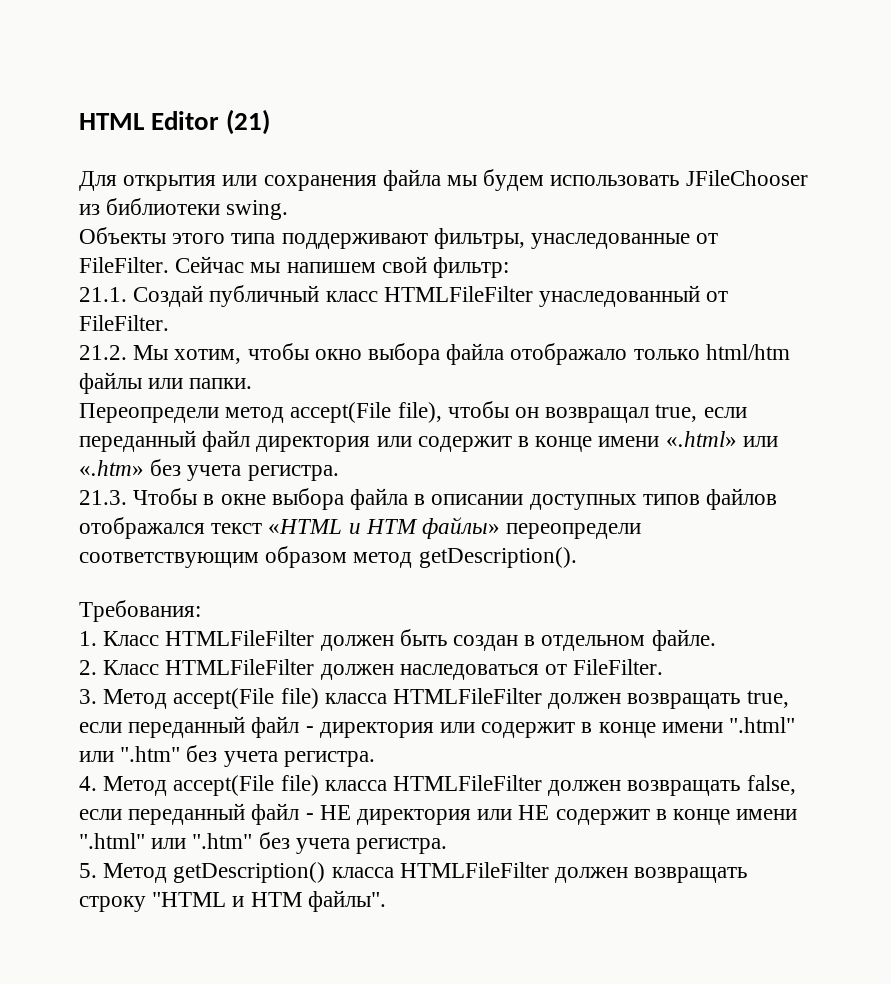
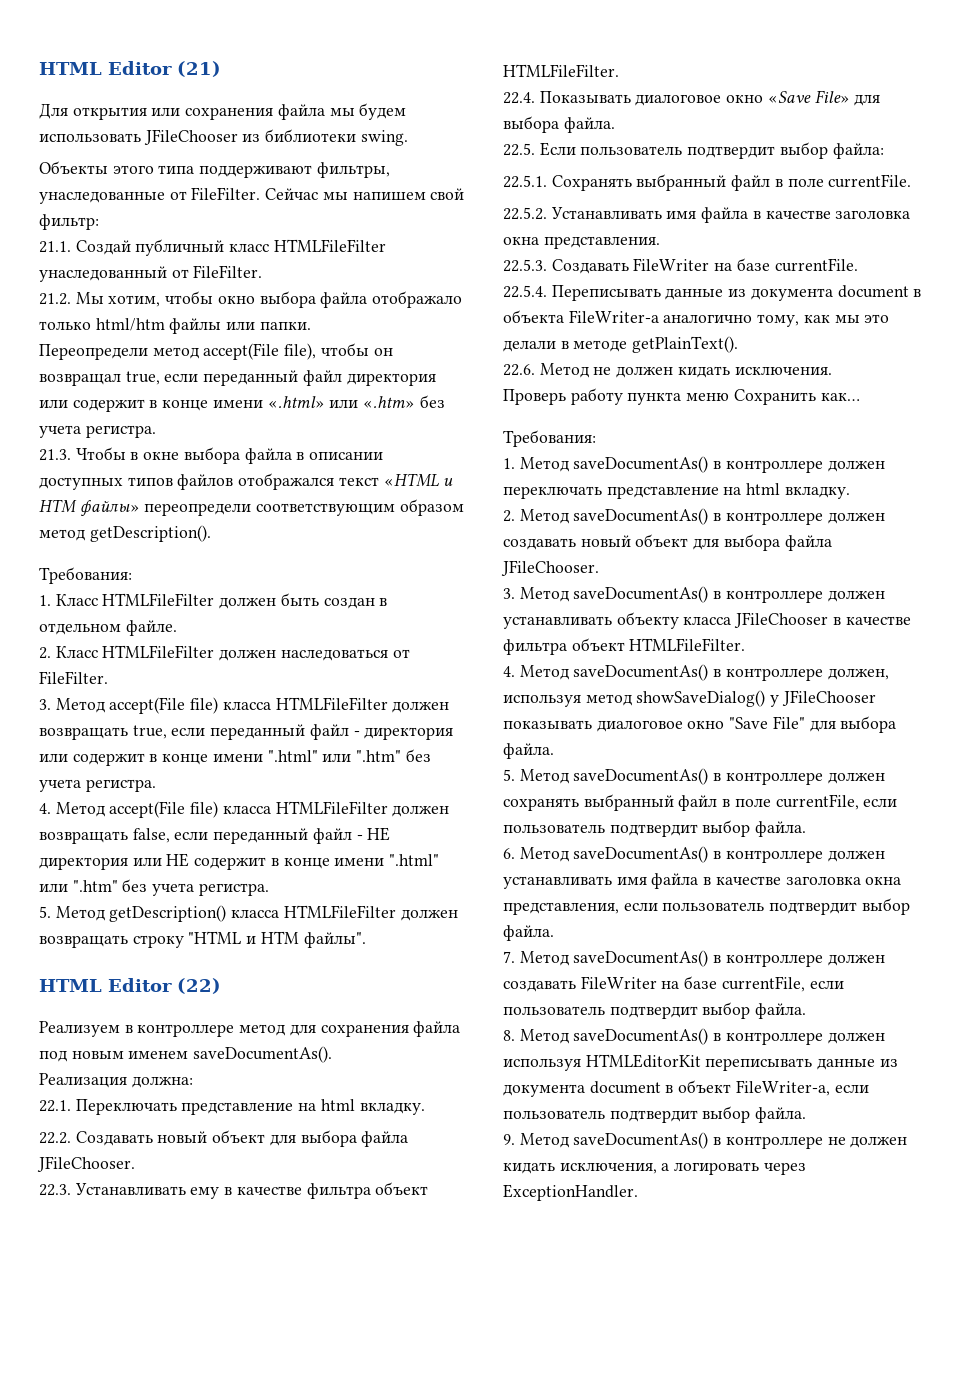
+ HTML Editor (22)
+ Реализуем в контроллере метод для сохранения файла под новым именем saveDocumentAs().
+ Реализация должна:
+ 22.1. Переключать представление на html вкладку.
+ 22.2. Создавать новый объект для выбора файла JFileChooser.
+ 22.3. Устанавливать ему в качестве фильтра объект HTMLFileFilter.
+ 22.4. Показывать диалоговое окно «Save File» для выбора файла.
+ 22.5. Если пользователь подтвердит выбор файла:
+ 22.5.1. Сохранять выбранный файл в поле currentFile.
+ 22.5.2. Устанавливать имя файла в качестве заголовка окна представления.
+ 22.5.3. Создавать FileWriter на базе currentFile.
+ 22.5.4. Переписывать данные из документа document в объекта FileWriter-а аналогично тому, как мы это делали в методе getPlainText().
+ 22.6. Метод не должен кидать исключения.
+ Проверь работу пункта меню Сохранить как…
+ Требования:
+ 1. Метод saveDocumentAs() в контроллере должен переключать представление на html вкладку.
+ 2. Метод saveDocumentAs() в контроллере должен создавать новый объект для выбора файла JFileChooser.
+ 3. Метод saveDocumentAs() в контроллере должен устанавливать объекту класса JFileChooser в качестве фильтра объект HTMLFileFilter.
+ 4. Метод saveDocumentAs() в контроллере должен, используя метод showSaveDialog() у JFileChooser показывать диалоговое окно "Save File" для выбора файла.
+ 5. Метод saveDocumentAs() в контроллере должен сохранять выбранный файл в поле currentFile, если пользователь подтвердит выбор файла.
+ 6. Метод saveDocumentAs() в контроллере должен устанавливать имя файла в качестве заголовка окна представления, если пользователь подтвердит выбор файла.
+ 7. Метод saveDocumentAs() в контроллере должен создавать FileWriter на базе currentFile, если пользователь подтвердит выбор файла.
+ 8. Метод saveDocumentAs() в контроллере должен используя HTMLEditorKit переписывать данные из документа document в объект FileWriter-а, если пользователь подтвердит выбор файла.
+ 9. Метод saveDocumentAs() в контроллере не должен кидать исключения, а логировать через ExceptionHandler.

